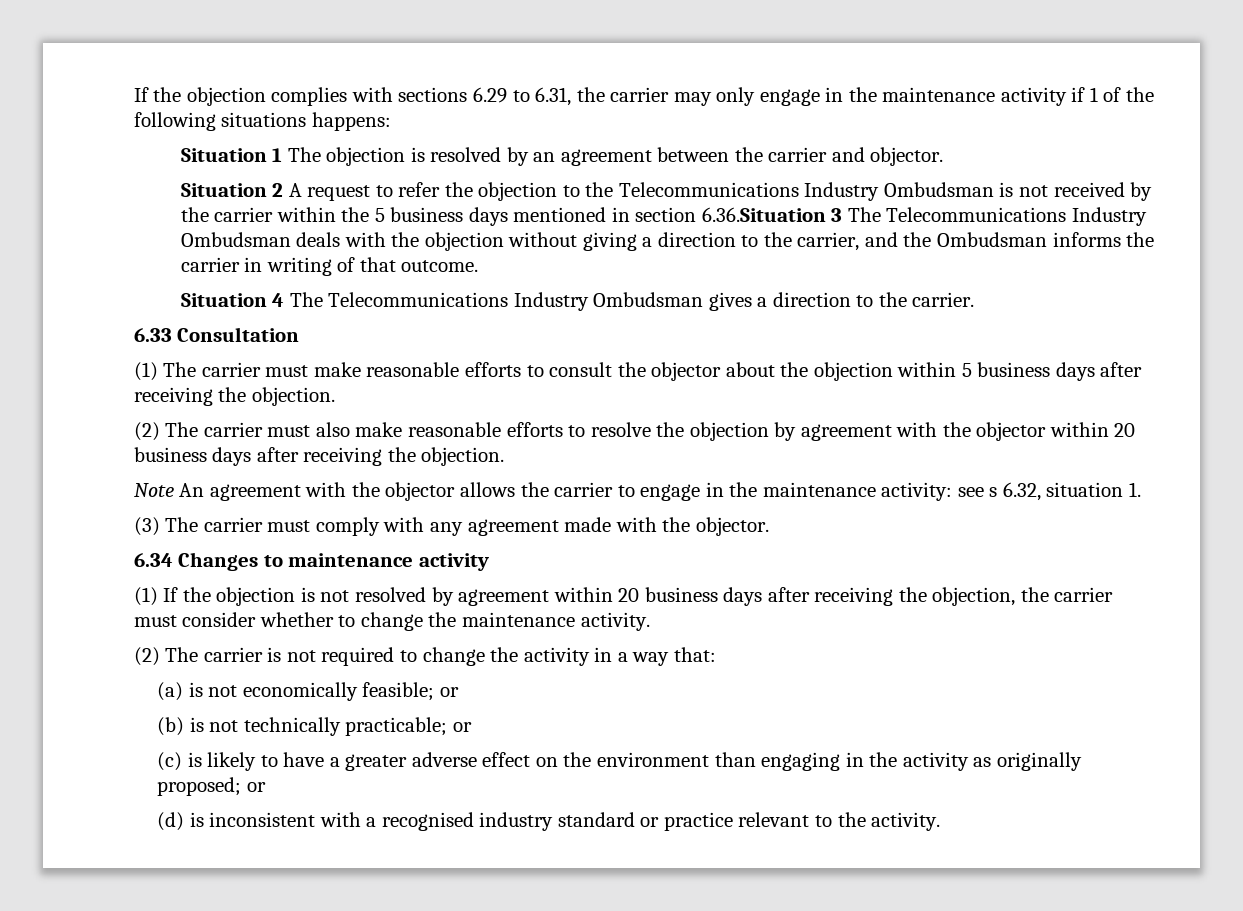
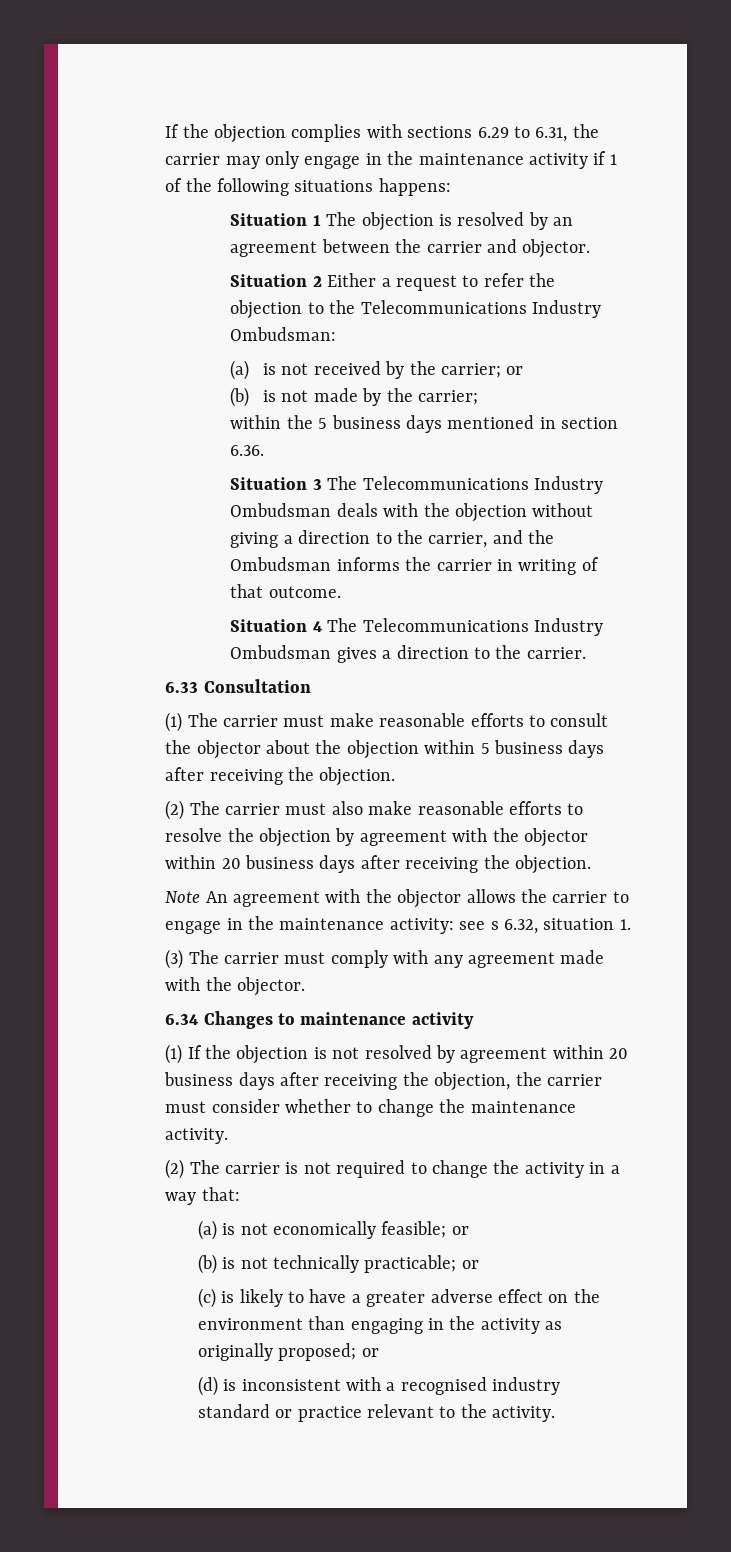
- Situation 2 A request to refer the objection to the Telecommunications Industry Ombudsman is not received by the carrier within the 5 business days mentioned in section 6.36.Situation 3 The Telecommunications Industry Ombudsman deals with the objection without giving a direction to the carrier, and the Ombudsman informs the carrier in writing of that outcome.
+ Situation 2 Either a request to refer the objection to the Telecommunications Industry Ombudsman:
+ (a) is not received by the carrier; or
+ (b) is not made by the carrier;
+ within the 5 business days mentioned in section 6.36.
+ Situation 3 The Telecommunications Industry Ombudsman deals with the objection without giving a direction to the carrier, and the Ombudsman informs the carrier in writing of that outcome.

